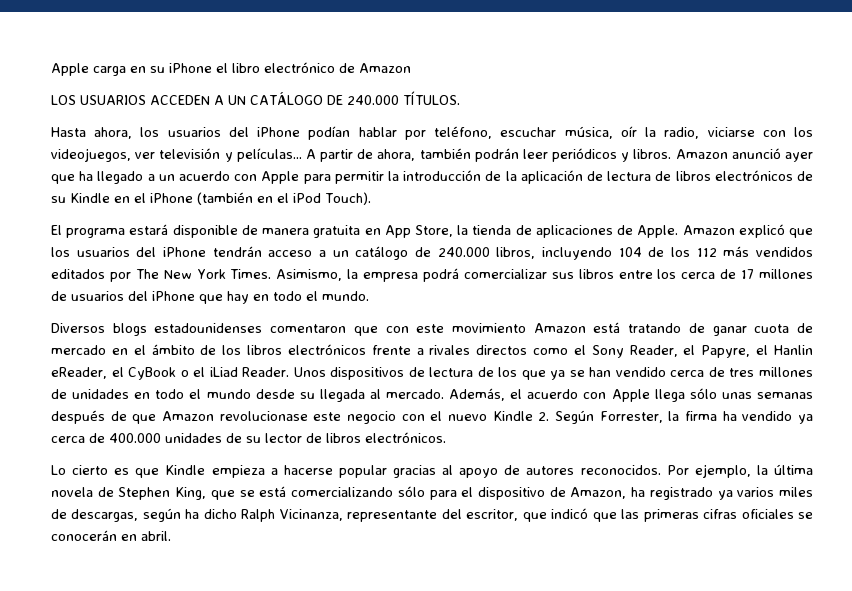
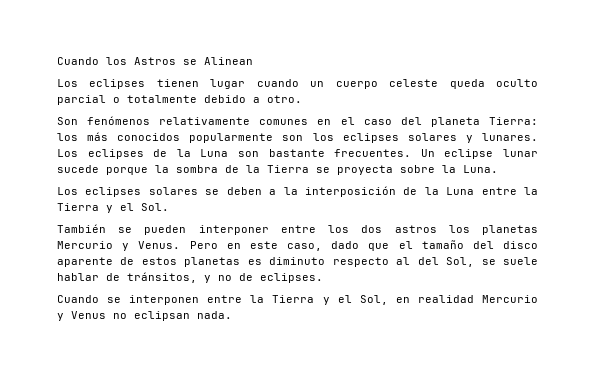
- Apple carga en su iPhone el libro electrónico de Amazon
- LOS USUARIOS ACCEDEN A UN CATÁLOGO DE 240.000 TÍTULOS.
- Hasta ahora, los usuarios del iPhone podían hablar por teléfono, escuchar música, oír la radio, viciarse con los videojuegos, ver televisión y películas... A partir de ahora, también podrán leer periódicos y libros. Amazon anunció ayer que ha llegado a un acuerdo con Apple para permitir la introducción de la aplicación de lectura de libros electrónicos de su Kindle en el iPhone (también en el iPod Touch).
- El programa estará disponible de manera gratuita en App Store, la tienda de aplicaciones de Apple. Amazon explicó que los usuarios del iPhone tendrán acceso a un catálogo de 240.000 libros, incluyendo 104 de los 112 más vendidos editados por The New York Times. Asimismo, la empresa podrá comercializar sus libros entre los cerca de 17 millones de usuarios del iPhone que hay en todo el mundo.
- Diversos blogs estadounidenses comentaron que con este movimiento Amazon está tratando de ganar cuota de mercado en el ámbito de los libros electrónicos frente a rivales directos como el Sony Reader, el Papyre, el Hanlin eReader, el CyBook o el iLiad Reader. Unos dispositivos de lectura de los que ya se han vendido cerca de tres millones de unidades en todo el mundo desde su llegada al mercado. Además, el acuerdo con Apple llega sólo unas semanas después de que Amazon revolucionase este negocio con el nuevo Kindle 2. Según Forrester, la firma ha vendido ya cerca de 400.000 unidades de su lector de libros electrónicos.
- Lo cierto es que Kindle empieza a hacerse popular gracias al apoyo de autores reconocidos. Por ejemplo, la última novela de Stephen King, que se está comercializando sólo para el dispositivo de Amazon, ha registrado ya varios miles de descargas, según ha dicho Ralph Vicinanza, representante del escritor, que indicó que las primeras cifras oficiales se conocerán en abril.
+ Cuando los Astros se Alinean
+ Los eclipses tienen lugar cuando un cuerpo celeste queda oculto parcial o totalmente debido a otro.
+ Son fenómenos relativamente comunes en el caso del planeta Tierra: los más conocidos popularmente son los eclipses solares y lunares. Los eclipses de la Luna son bastante frecuentes. Un eclipse lunar sucede porque la sombra de la Tierra se proyecta sobre la Luna.
+ Los eclipses solares se deben a la interposición de la Luna entre la Tierra y el Sol.
+ También se pueden interponer entre los dos astros los planetas Mercurio y Venus. Pero en este caso, dado que el tamaño del disco aparente de estos planetas es diminuto respecto al del Sol, se suele hablar de tránsitos, y no de eclipses.
+ Cuando se interponen entre la Tierra y el Sol, en realidad Mercurio y Venus no eclipsan nada.

